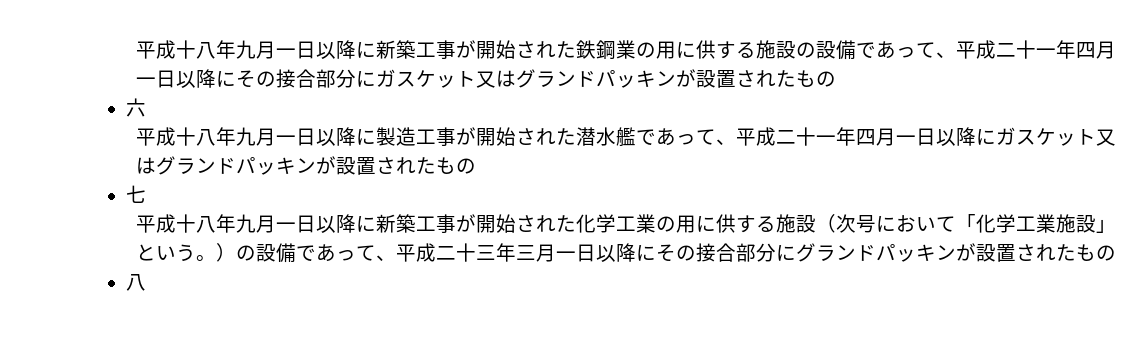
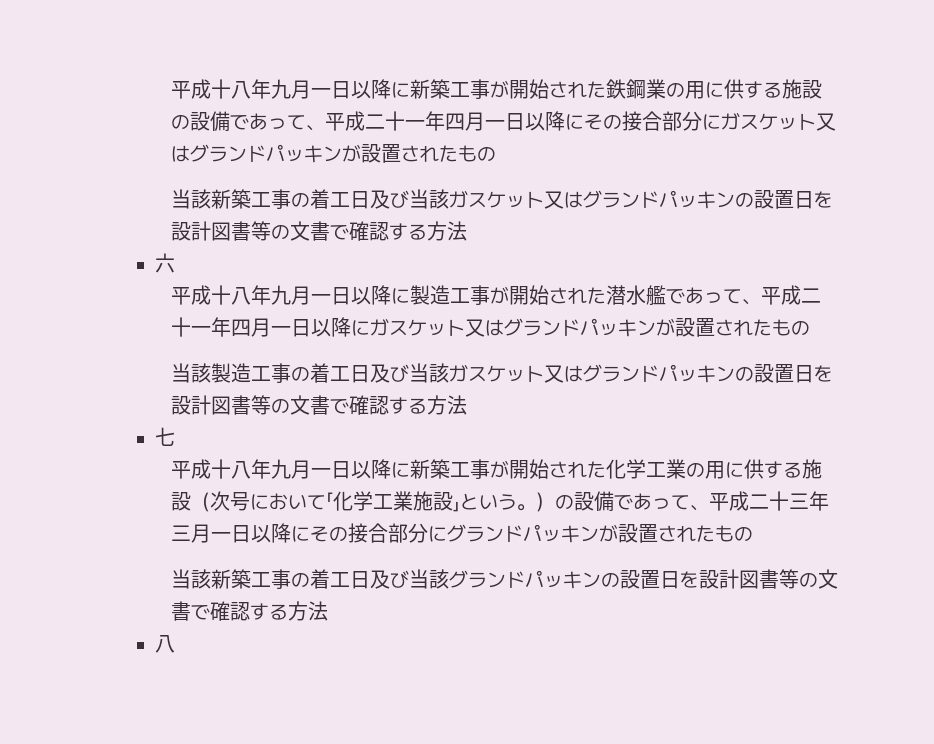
+ 当該新築工事の着工日及び当該ガスケット又はグランドパッキンの設置日を設計図書等の文書で確認する方法
+ 当該製造工事の着工日及び当該ガスケット又はグランドパッキンの設置日を設計図書等の文書で確認する方法
+ 当該新築工事の着工日及び当該グランドパッキンの設置日を設計図書等の文書で確認する方法

